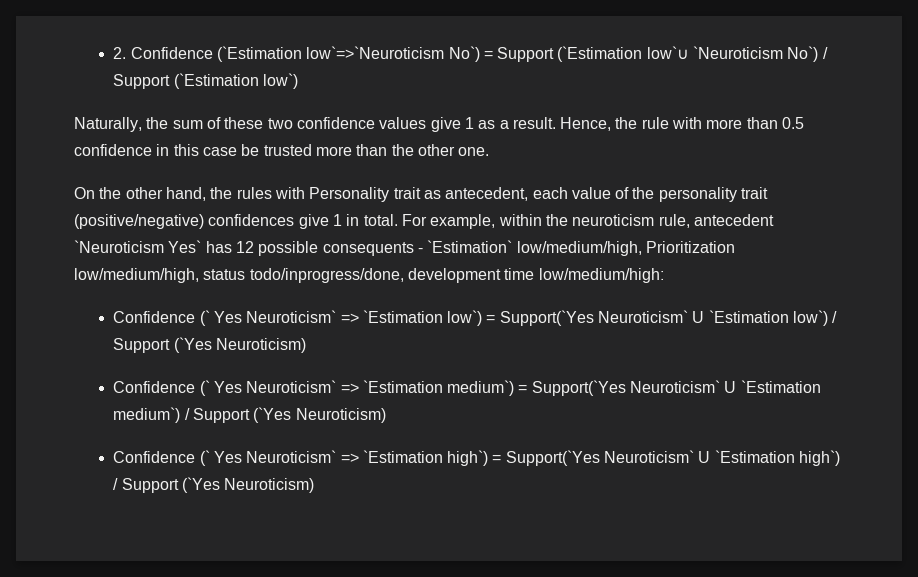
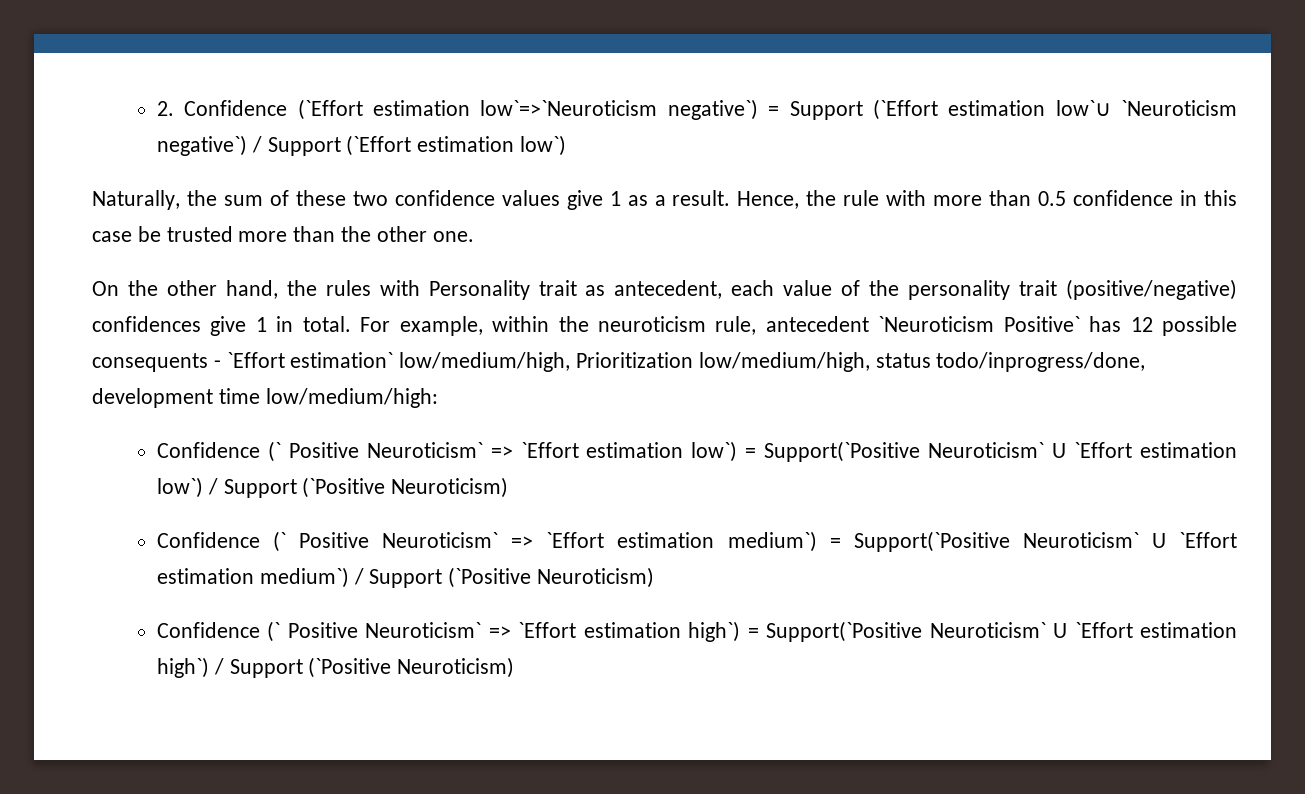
- 2. Confidence (`Estimation low`=>`Neuroticism No`) = Support (`Estimation low`∪ `Neuroticism No`) / Support (`Estimation low`)
+ 2. Confidence (`Effort estimation low`=>`Neuroticism negative`) = Support (`Effort estimation low`∪ `Neuroticism negative`) / Support (`Effort estimation low`)
- For example, within the neuroticism rule, antecedent `Neuroticism Yes` has 12 possible consequents - `Estimation` low/medium/high, Prioritization low/medium/high, status todo/inprogress/done, development time low/medium/high:
+ For example, within the neuroticism rule, antecedent `Neuroticism Positive` has 12 possible consequents - `Effort estimation` low/medium/high, Prioritization low/medium/high, status todo/inprogress/done, development time low/medium/high:
- Confidence (` Yes Neuroticism` => `Estimation low`) = Support(`Yes Neuroticism` U `Estimation low`) / Support (`Yes Neuroticism)
- Confidence (` Yes Neuroticism` => `Estimation medium`) = Support(`Yes Neuroticism` U `Estimation medium`) / Support (`Yes Neuroticism)
- Confidence (` Yes Neuroticism` => `Estimation high`) = Support(`Yes Neuroticism` U `Estimation high`) / Support (`Yes Neuroticism)
+ Confidence (` Positive Neuroticism` => `Effort estimation low`) = Support(`Positive Neuroticism` U `Effort estimation low`) / Support (`Positive Neuroticism)
+ Confidence (` Positive Neuroticism` => `Effort estimation medium`) = Support(`Positive Neuroticism` U `Effort estimation medium`) / Support (`Positive Neuroticism)
+ Confidence (` Positive Neuroticism` => `Effort estimation high`) = Support(`Positive Neuroticism` U `Effort estimation high`) / Support (`Positive Neuroticism)

